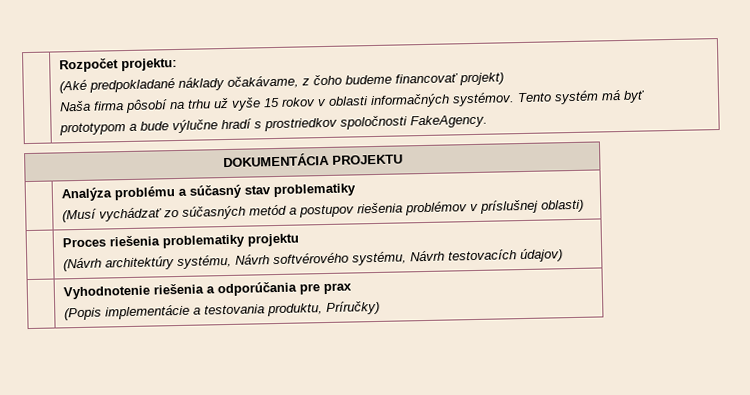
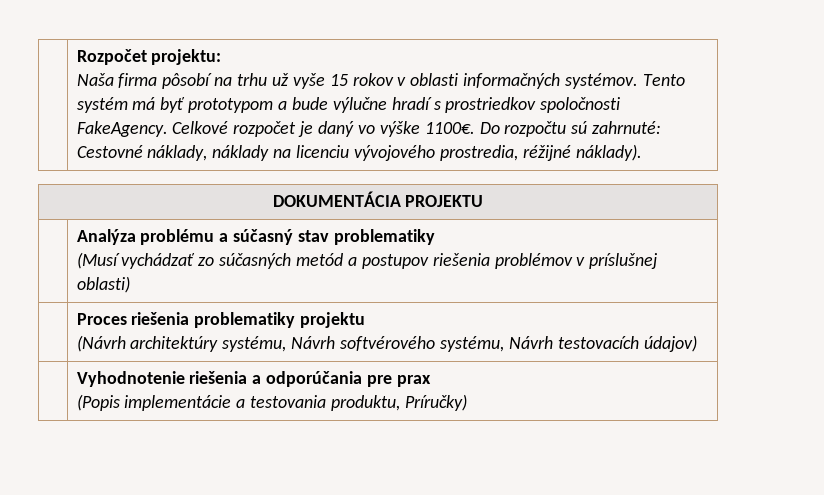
- (Aké predpokladané náklady očakávame, z čoho budeme financovať projekt)
+ Celkové rozpočet je daný vo výške 1100€. Do rozpočtu sú zahrnuté: Cestovné náklady, náklady na licenciu vývojového prostredia, réžijné náklady).

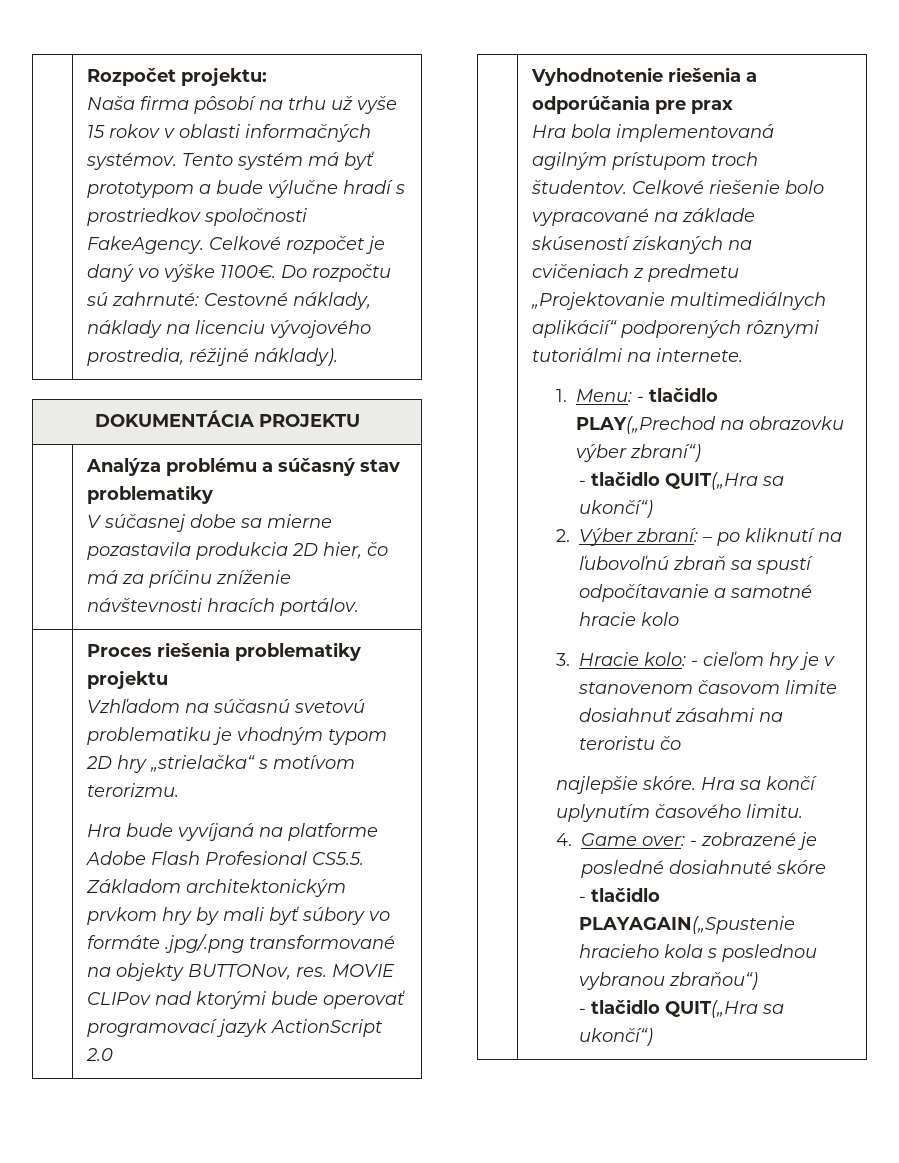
  | Analýza problému a súčasný stav problematiky
- (Musí vychádzať zo súčasných metód a postupov riešenia problémov v príslušnej oblasti)
+ V súčasnej dobe sa mierne pozastavila produkcia 2D hier, čo má za príčinu zníženie návštevnosti hracích portálov.
  | Proces riešenia problematiky projektu
- (Návrh architektúry systému, Návrh softvérového systému, Návrh testovacích údajov)
+ Vzhľadom na súčasnú svetovú problematiku je vhodným typom 2D hry „strielačka“ s motívom terorizmu.
+ Hra bude vyvíjaná na platforme Adobe Flash Profesional CS5.5. Základom architektonickým prvkom hry by mali byť súbory vo formáte .jpg/.png transformované na objekty BUTTONov, res. MOVIE CLIPov nad ktorými bude operovať programovací jazyk ActionScript 2.0
- (Popis implementácie a testovania produktu, Príručky)
+ Hra bola implementovaná agilným prístupom troch študentov. Celkové riešenie bolo vypracované na základe skúseností získaných na cvičeniach z predmetu „Projektovanie multimediálnych aplikácií“ podporených rôznymi tutoriálmi na internete.
+ 1. Menu: - tlačidlo PLAY(„Prechod na obrazovku výber zbraní“)
+ - tlačidlo QUIT(„Hra sa ukončí“)
+ 2. Výber zbraní: – po kliknutí na ľubovoľnú zbraň sa spustí odpočítavanie a samotné hracie kolo
+ 3. Hracie kolo: - cieľom hry je v stanovenom časovom limite dosiahnuť zásahmi na teroristu čo
+ najlepšie skóre. Hra sa končí uplynutím časového limitu.
+ 4. Game over: - zobrazené je posledné dosiahnuté skóre
+ - tlačidlo PLAYAGAIN(„Spustenie hracieho kola s poslednou vybranou zbraňou“)
+ - tlačidlo QUIT(„Hra sa ukončí“)

